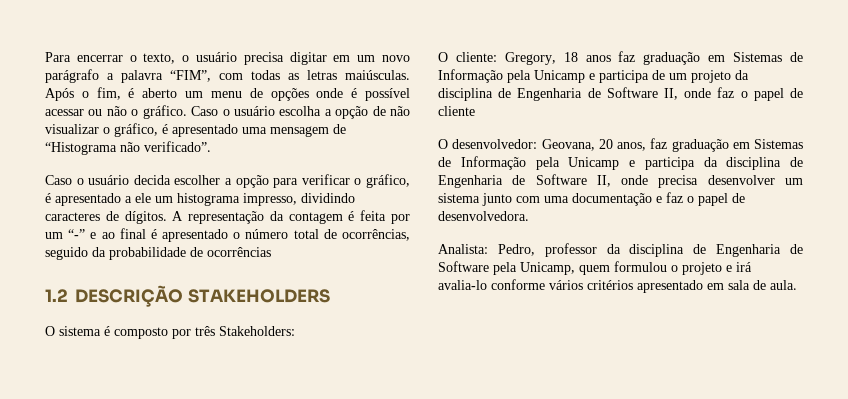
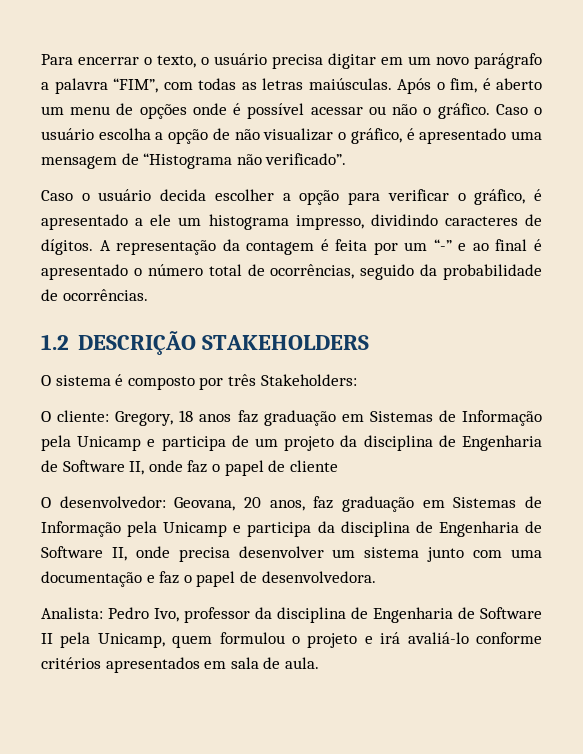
- A representação da contagem é feita por um “-” e ao final é apresentado o número total de ocorrências, seguido da probabilidade de ocorrências
+ A representação da contagem é feita por um “-” e ao final é apresentado o número total de ocorrências, seguido da probabilidade de ocorrências.
- Analista: Pedro, professor da disciplina de Engenharia de Software pela Unicamp, quem formulou o projeto e irá avalia-lo conforme vários critérios apresentado em sala de aula.
+ Analista: Pedro Ivo, professor da disciplina de Engenharia de Software II pela Unicamp, quem formulou o projeto e irá avaliá-lo conforme critérios apresentados em sala de aula.

